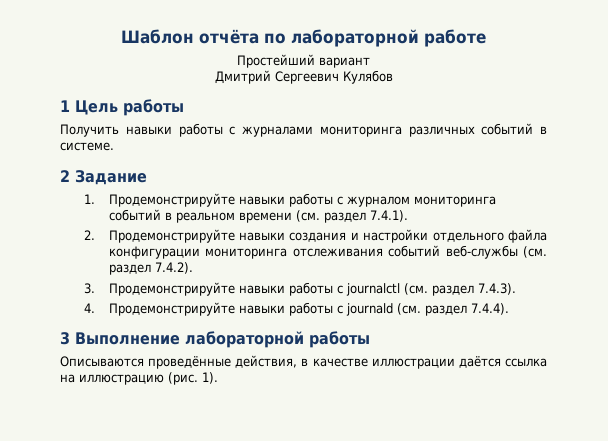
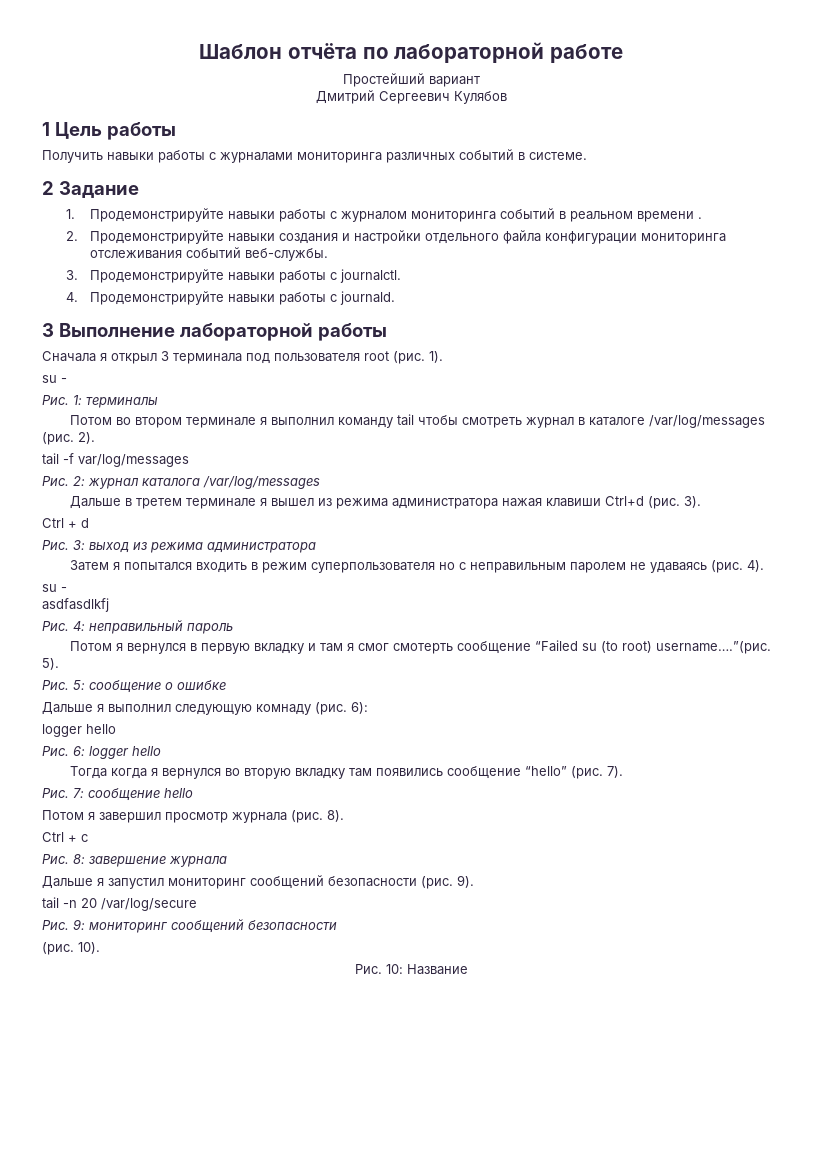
- 1. Продемонстрируйте навыки работы с журналом мониторинга событий в реальном времени (см. раздел 7.4.1).
+ 1. Продемонстрируйте навыки работы с журналом мониторинга событий в реальном времени .
- 2. Продемонстрируйте навыки создания и настройки отдельного файла конфигурации мониторинга отслеживания событий веб-службы (см. раздел 7.4.2).
+ 2. Продемонстрируйте навыки создания и настройки отдельного файла конфигурации мониторинга отслеживания событий веб-службы.
- 3. Продемонстрируйте навыки работы с journalctl (см. раздел 7.4.3).
+ 3. Продемонстрируйте навыки работы с journalctl.
- 4. Продемонстрируйте навыки работы с journald (см. раздел 7.4.4).
+ 4. Продемонстрируйте навыки работы с journald.
- Описываются проведённые действия, в качестве иллюстрации даётся ссылка на иллюстрацию (рис. 1).
+ Сначала я открыл 3 терминала под пользователя root (рис. 1).
+ su -
+ Рис. 1: терминалы
+ Потом во втором терминале я выполнил команду tail чтобы смотреть журнал в каталоге /var/log/messages (рис. 2).
+ tail -f var/log/messages
+ Рис. 2: журнал каталога /var/log/messages
+ Дальше в третем терминале я вышел из режима администратора нажая клавиши Ctrl+d (рис. 3).
+ Ctrl + d
+ Рис. 3: выход из режима администратора
+ Затем я попытался входить в режим суперпользователя но с неправильным паролем не удаваясь (рис. 4).
+ su -
+ asdfasdlkfj
+ Рис. 4: неправильный пароль
+ Потом я вернулся в первую вкладку и там я смог смотерть сообщение “Failed su (to root) username….”(рис. 5).
+ Рис. 5: сообщение о ошибке
+ Дальше я выполнил следующую комнаду (рис. 6):
+ logger hello
+ Рис. 6: logger hello
+ Тогда когда я вернулся во вторую вкладку там появились сообщение “hello” (рис. 7).
+ Рис. 7: сообщение hello
+ Потом я завершил просмотр журнала (рис. 8).
+ Ctrl + c
+ Рис. 8: завершение журнала
+ Дальше я запустил мониторинг сообщений безопасности (рис. 9).
+ tail -n 20 /var/log/secure
+ Рис. 9: мониторинг сообщений безопасности
+ (рис. 10).
+ Рис. 10: Название

